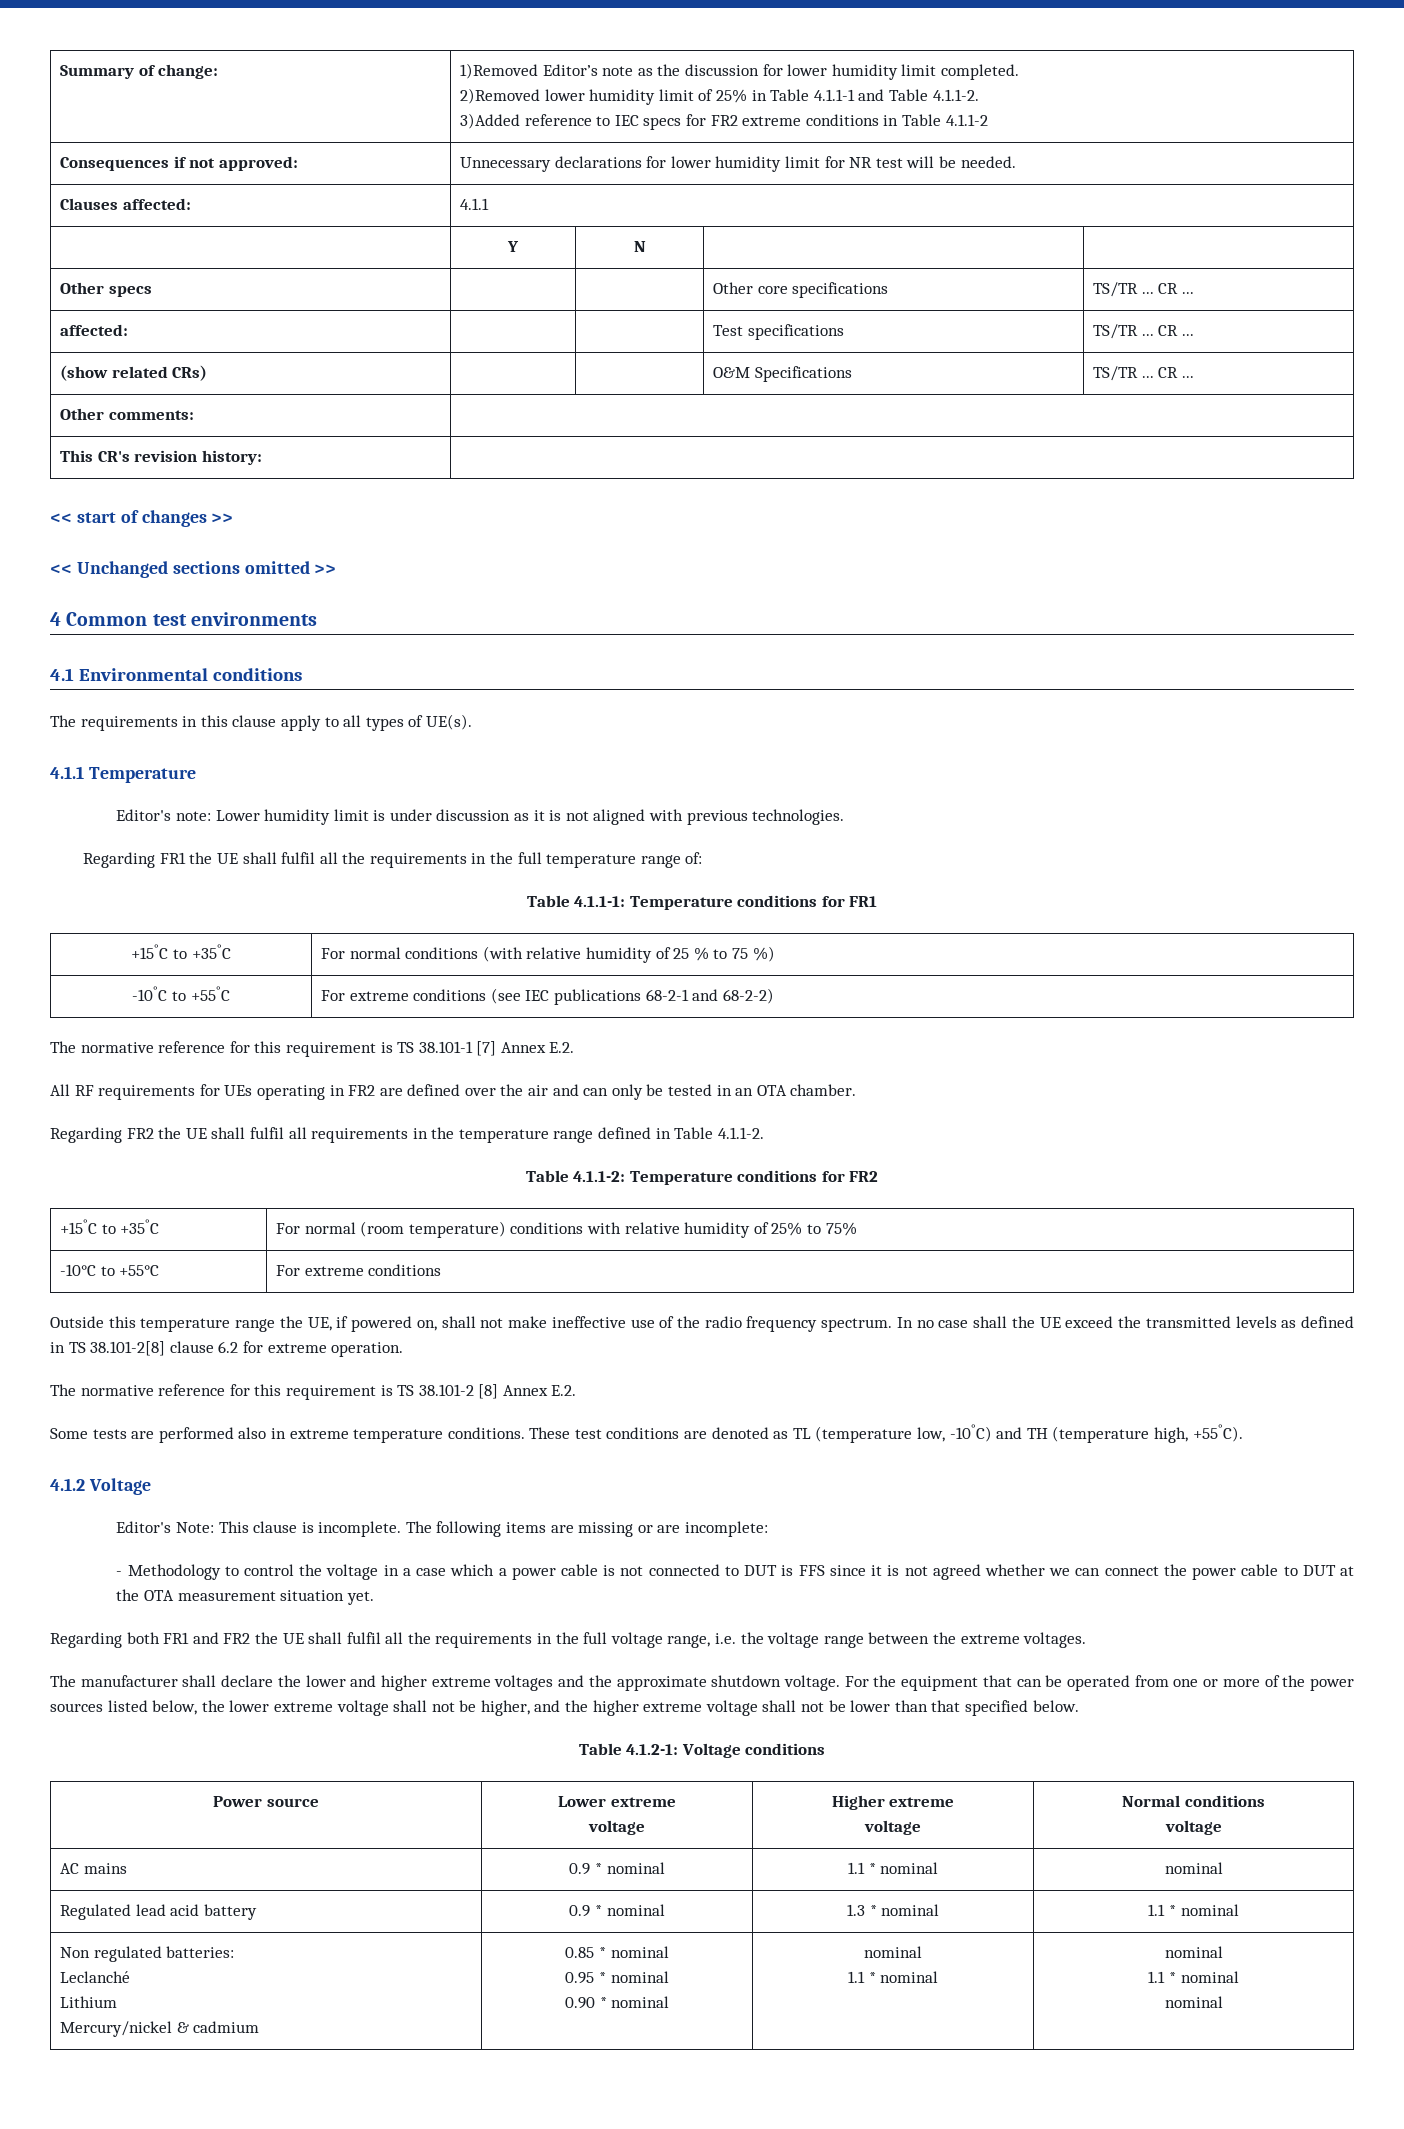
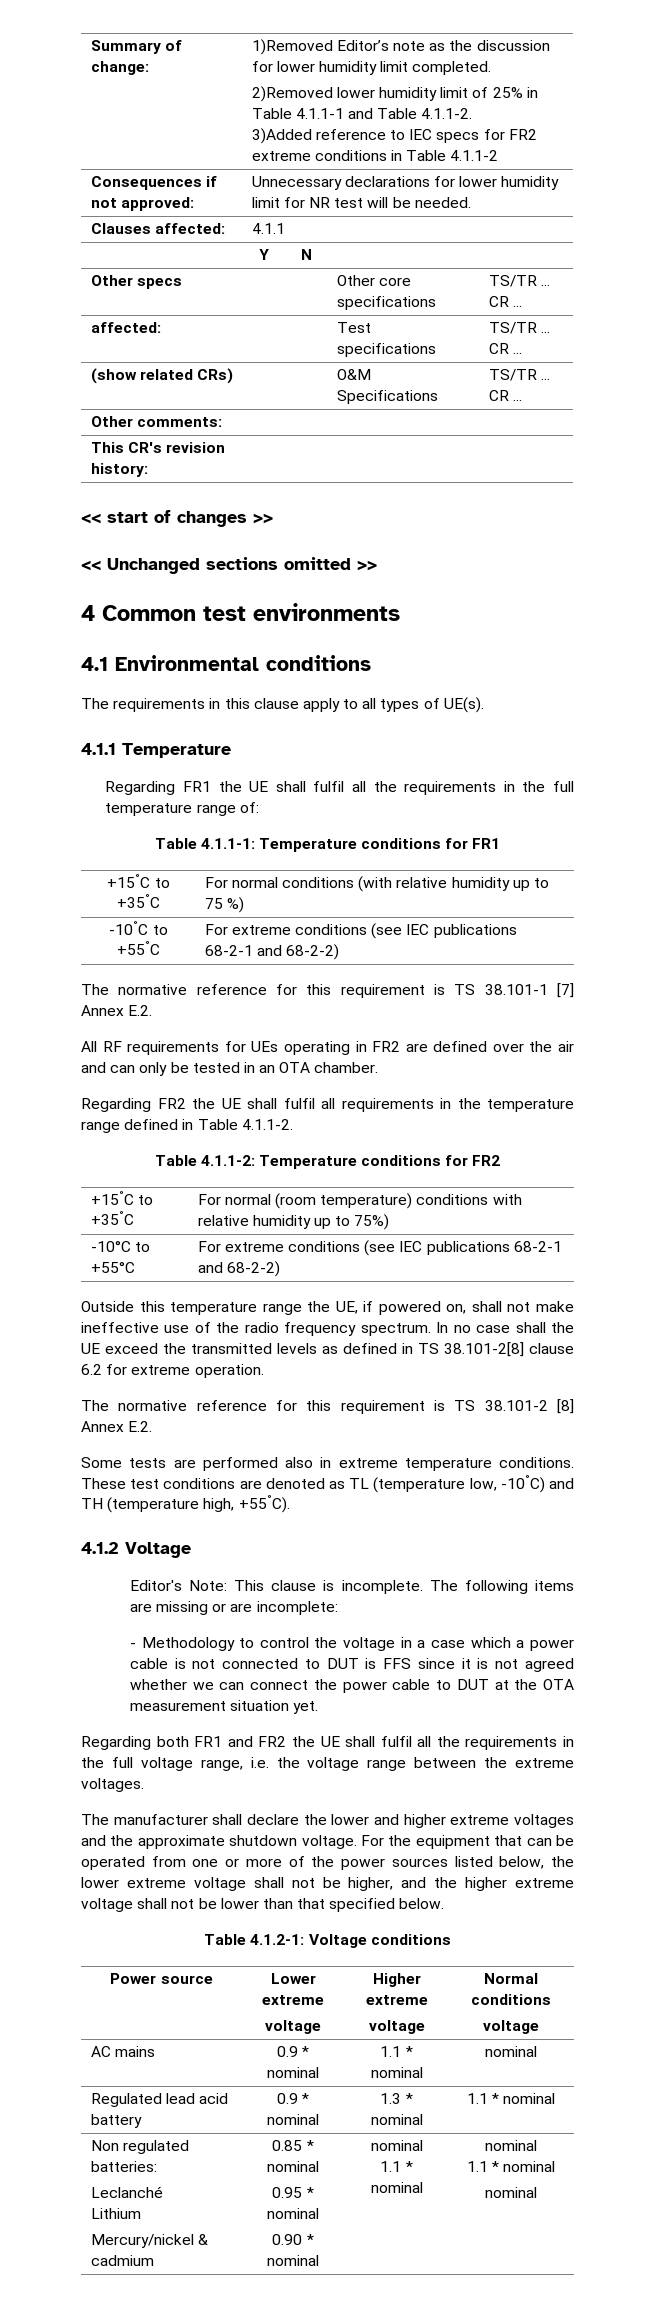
- Editor's note: Lower humidity limit is under discussion as it is not aligned with previous technologies.
- +15°C to +35°C | For normal conditions (with relative humidity of 25 % to 75 %)
+ +15°C to +35°C | For normal conditions (with relative humidity up to 75 %)
- +15°C to +35°C | For normal (room temperature) conditions with relative humidity of 25% to 75%
- -10°C to +55°C | For extreme conditions
+ +15°C to +35°C | For normal (room temperature) conditions with relative humidity up to 75%)
+ -10°C to +55°C | For extreme conditions (see IEC publications 68-2-1 and 68-2-2)

